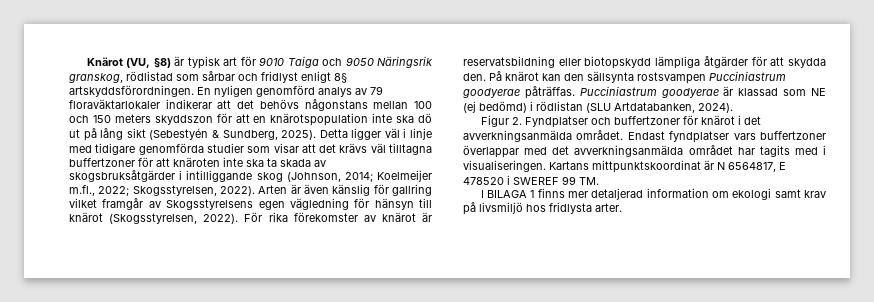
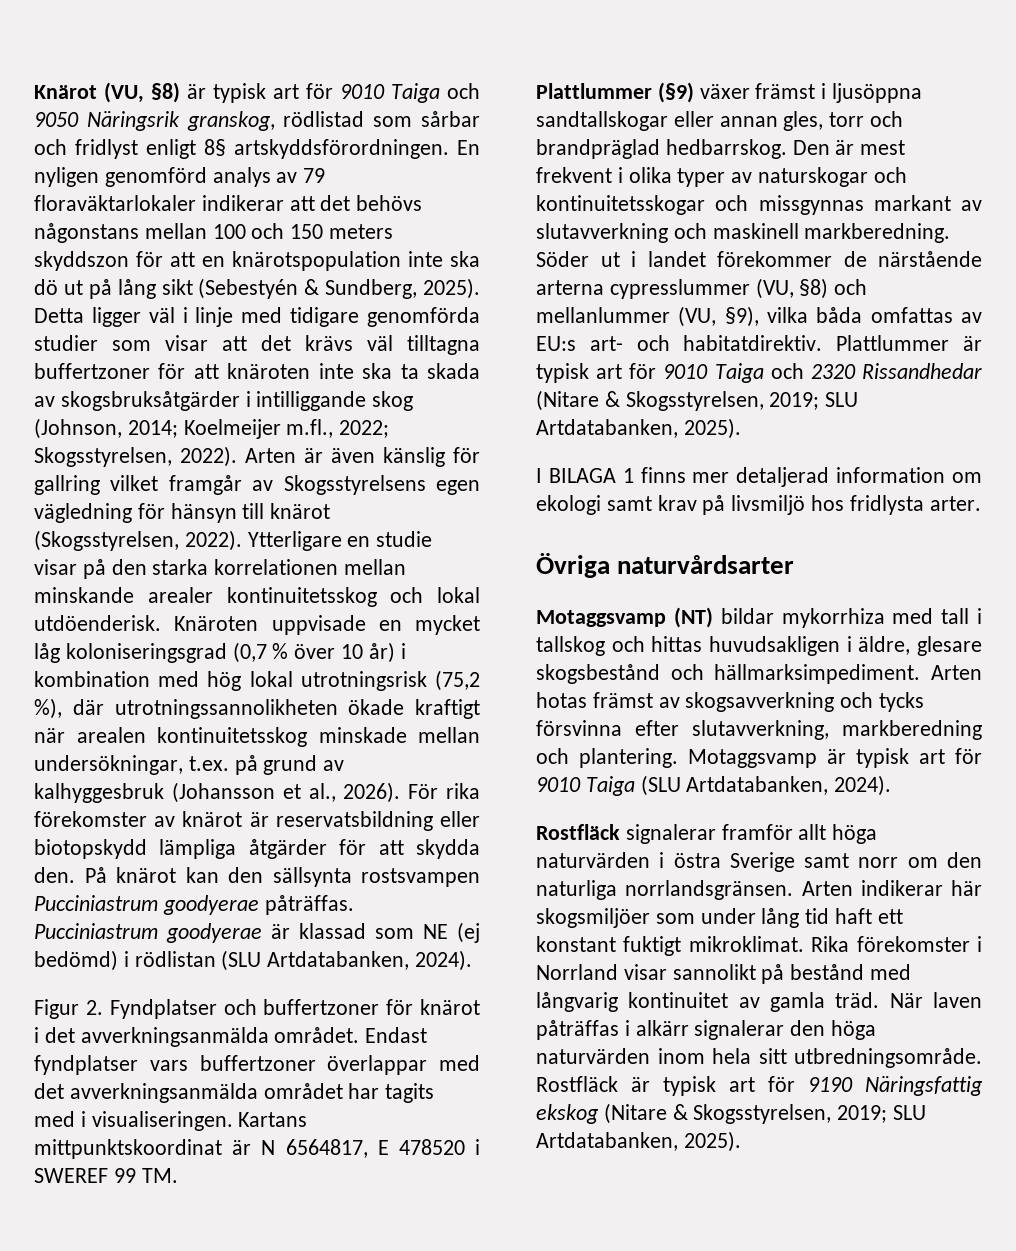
+ Ytterligare en studie visar på den starka korrelationen mellan minskande arealer kontinuitetsskog och lokal utdöenderisk. Knäroten uppvisade en mycket låg koloniseringsgrad (0,7 % över 10 år) i kombination med hög lokal utrotningsrisk (75,2 %), där utrotningssannolikheten ökade kraftigt när arealen kontinuitetsskog minskade mellan undersökningar, t.ex. på grund av kalhyggesbruk (Johansson et al., 2026).
+ Plattlummer (§9) växer främst i ljusöppna sandtallskogar eller annan gles, torr och brandpräglad hedbarrskog. Den är mest frekvent i olika typer av naturskogar och kontinuitetsskogar och missgynnas markant av slutavverkning och maskinell markberedning. Söder ut i landet förekommer de närstående arterna cypresslummer (VU, §8) och mellanlummer (VU, §9), vilka båda omfattas av EU:s art- och habitatdirektiv. Plattlummer är typisk art för 9010 Taiga och 2320 Rissandhedar (Nitare & Skogsstyrelsen, 2019; SLU Artdatabanken, 2025).
+ Övriga naturvårdsarter
+ Motaggsvamp (NT) bildar mykorrhiza med tall i tallskog och hittas huvudsakligen i äldre, glesare skogsbestånd och hällmarksimpediment. Arten hotas främst av skogsavverkning och tycks försvinna efter slutavverkning, markberedning och plantering. Motaggsvamp är typisk art för 9010 Taiga (SLU Artdatabanken, 2024).
+ Rostfläck signalerar framför allt höga naturvärden i östra Sverige samt norr om den naturliga norrlandsgränsen. Arten indikerar här skogsmiljöer som under lång tid haft ett konstant fuktigt mikroklimat. Rika förekomster i Norrland visar sannolikt på bestånd med långvarig kontinuitet av gamla träd. När laven påträffas i alkärr signalerar den höga naturvärden inom hela sitt utbredningsområde. Rostfläck är typisk art för 9190 Näringsfattig ekskog (Nitare & Skogsstyrelsen, 2019; SLU Artdatabanken, 2025).

